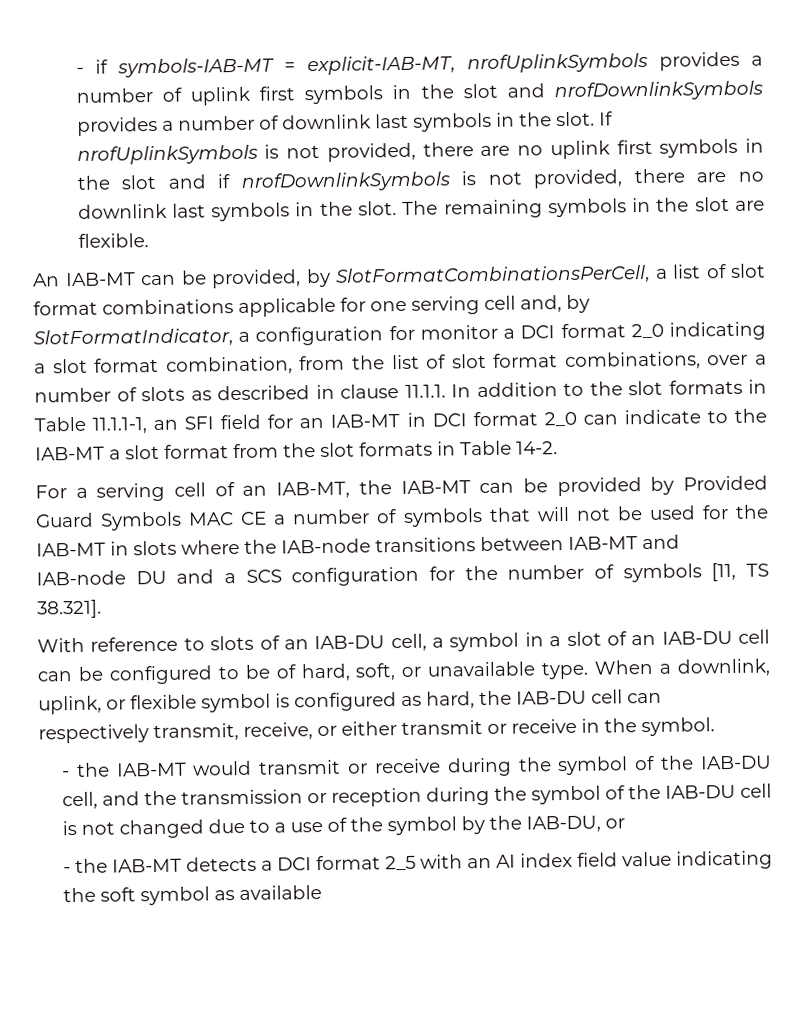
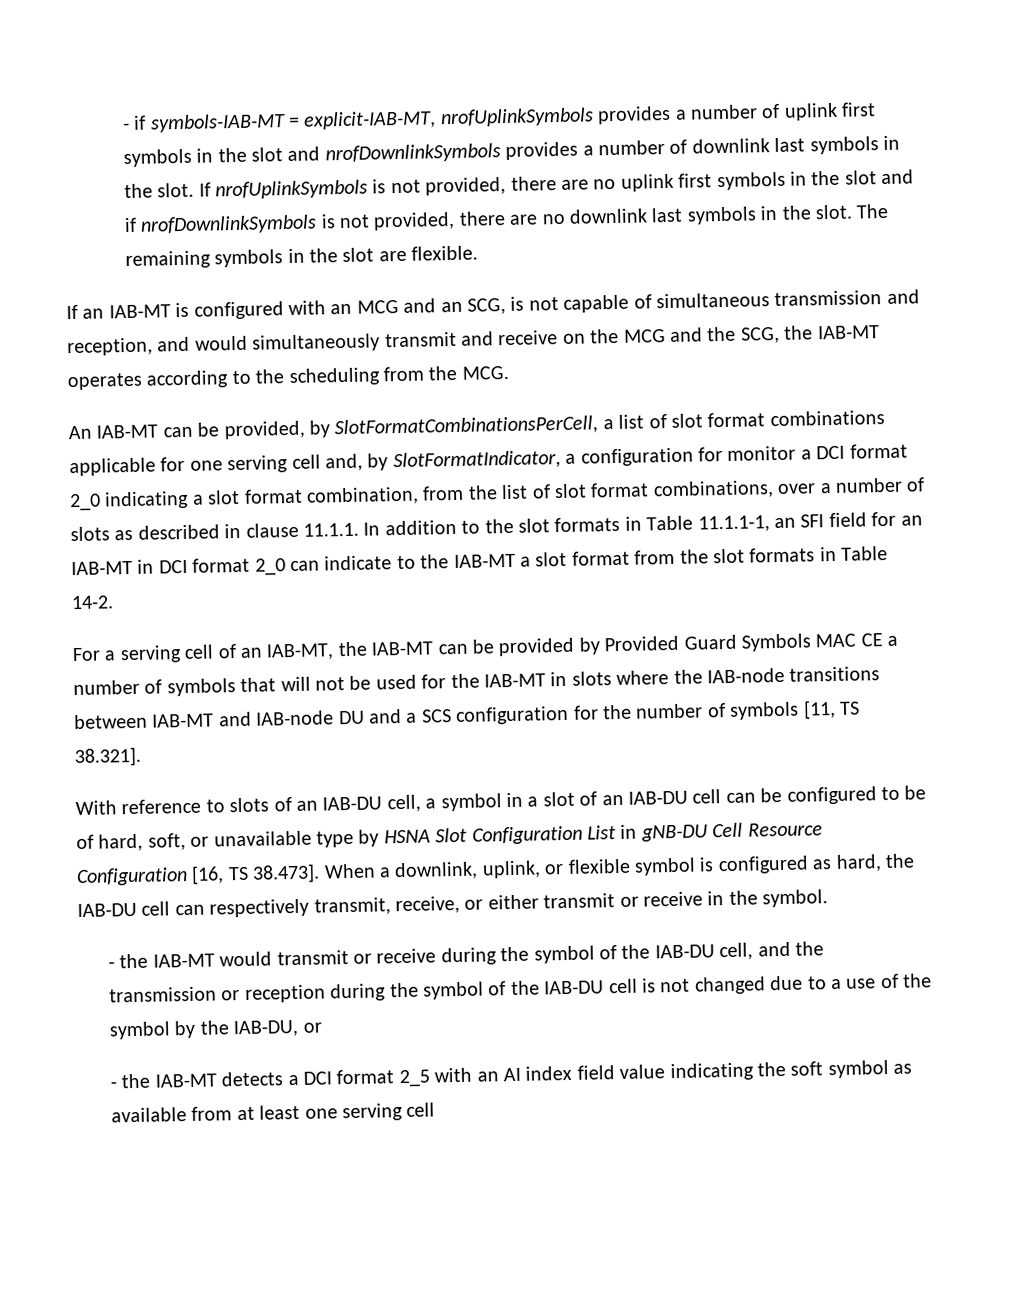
+ If an IAB-MT is configured with an MCG and an SCG, is not capable of simultaneous transmission and reception, and would simultaneously transmit and receive on the MCG and the SCG, the IAB-MT operates according to the scheduling from the MCG.
- With reference to slots of an IAB-DU cell, a symbol in a slot of an IAB-DU cell can be configured to be of hard, soft, or unavailable type. When a downlink, uplink, or flexible symbol is configured as hard, the IAB-DU cell can respectively transmit, receive, or either transmit or receive in the symbol.
+ With reference to slots of an IAB-DU cell, a symbol in a slot of an IAB-DU cell can be configured to be of hard, soft, or unavailable type by HSNA Slot Configuration List in gNB-DU Cell Resource Configuration [16, TS 38.473]. When a downlink, uplink, or flexible symbol is configured as hard, the IAB-DU cell can respectively transmit, receive, or either transmit or receive in the symbol.
- - the IAB-MT detects a DCI format 2_5 with an AI index field value indicating the soft symbol as available
+ - the IAB-MT detects a DCI format 2_5 with an AI index field value indicating the soft symbol as available from at least one serving cell

